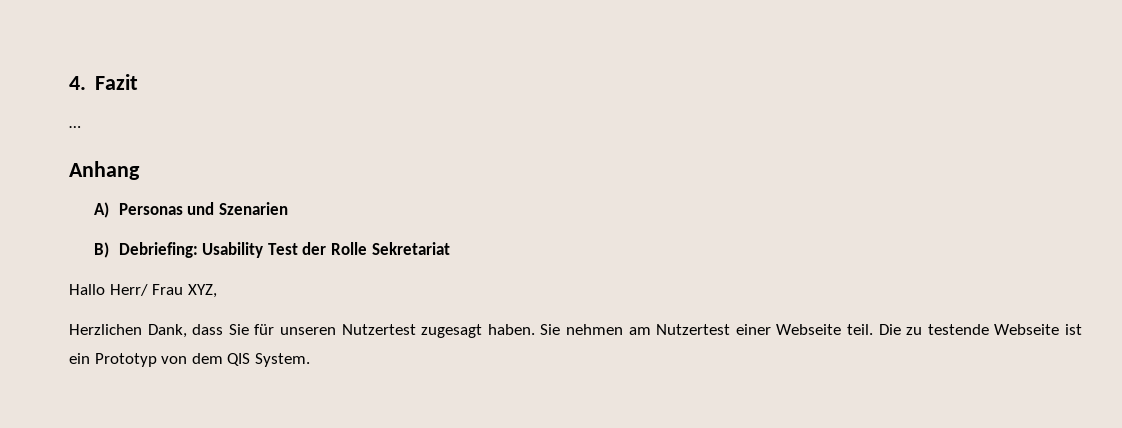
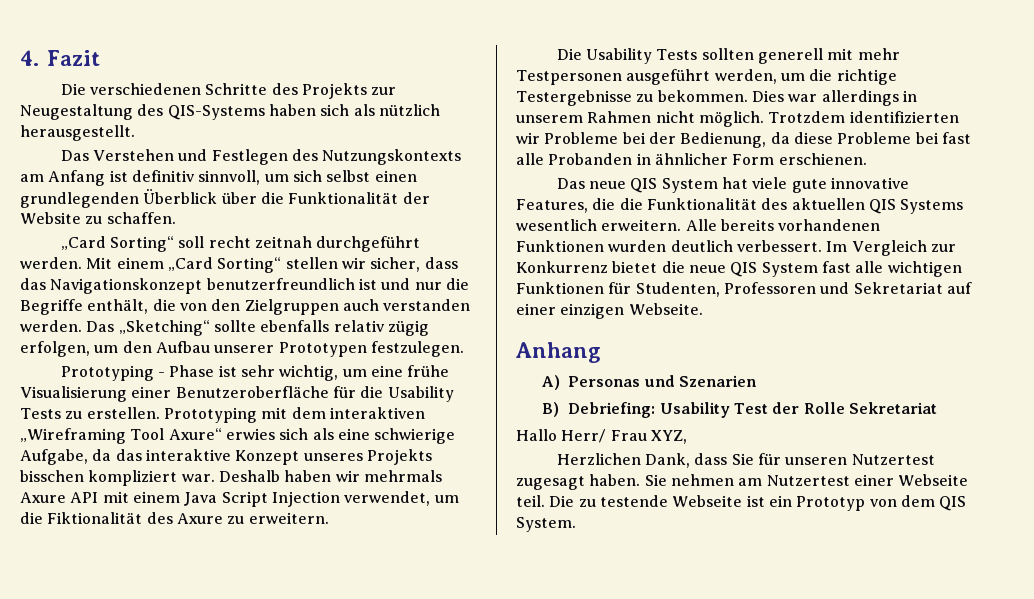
- …
+ Die verschiedenen Schritte des Projekts zur Neugestaltung des QIS-Systems haben sich als nützlich herausgestellt.
+ Das Verstehen und Festlegen des Nutzungskontexts am Anfang ist definitiv sinnvoll, um sich selbst einen grundlegenden Überblick über die Funktionalität der Website zu schaffen.
+ „Card Sorting“ soll recht zeitnah durchgeführt werden. Mit einem „Card Sorting“ stellen wir sicher, dass das Navigationskonzept benutzerfreundlich ist und nur die Begriffe enthält, die von den Zielgruppen auch verstanden werden. Das „Sketching“ sollte ebenfalls relativ zügig erfolgen, um den Aufbau unserer Prototypen festzulegen.
+ Prototyping - Phase ist sehr wichtig, um eine frühe Visualisierung einer Benutzeroberfläche für die Usability Tests zu erstellen. Prototyping mit dem interaktiven „Wireframing Tool Axure“ erwies sich als eine schwierige Aufgabe, da das interaktive Konzept unseres Projekts bisschen kompliziert war. Deshalb haben wir mehrmals Axure API mit einem Java Script Injection verwendet, um die Fiktionalität des Axure zu erweitern.
+ Die Usability Tests sollten generell mit mehr Testpersonen ausgeführt werden, um die richtige Testergebnisse zu bekommen. Dies war allerdings in unserem Rahmen nicht möglich. Trotzdem identifizierten wir Probleme bei der Bedienung, da diese Probleme bei fast alle Probanden in ähnlicher Form erschienen.
+ Das neue QIS System hat viele gute innovative Features, die die Funktionalität des aktuellen QIS Systems wesentlich erweitern. Alle bereits vorhandenen Funktionen wurden deutlich verbessert. Im Vergleich zur Konkurrenz bietet die neue QIS System fast alle wichtigen Funktionen für Studenten, Professoren und Sekretariat auf einer einzigen Webseite.

